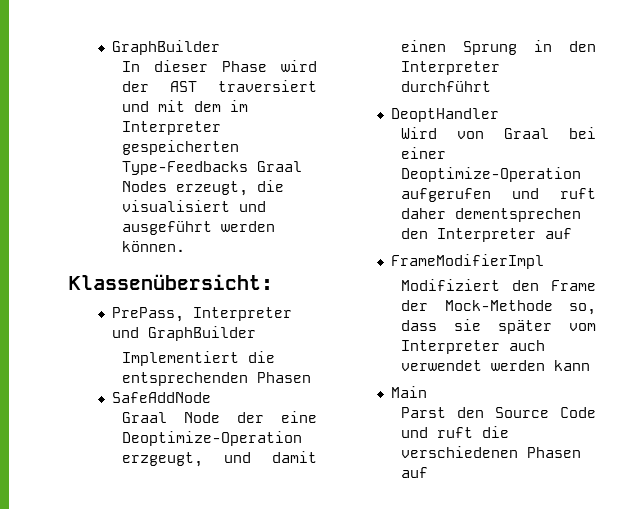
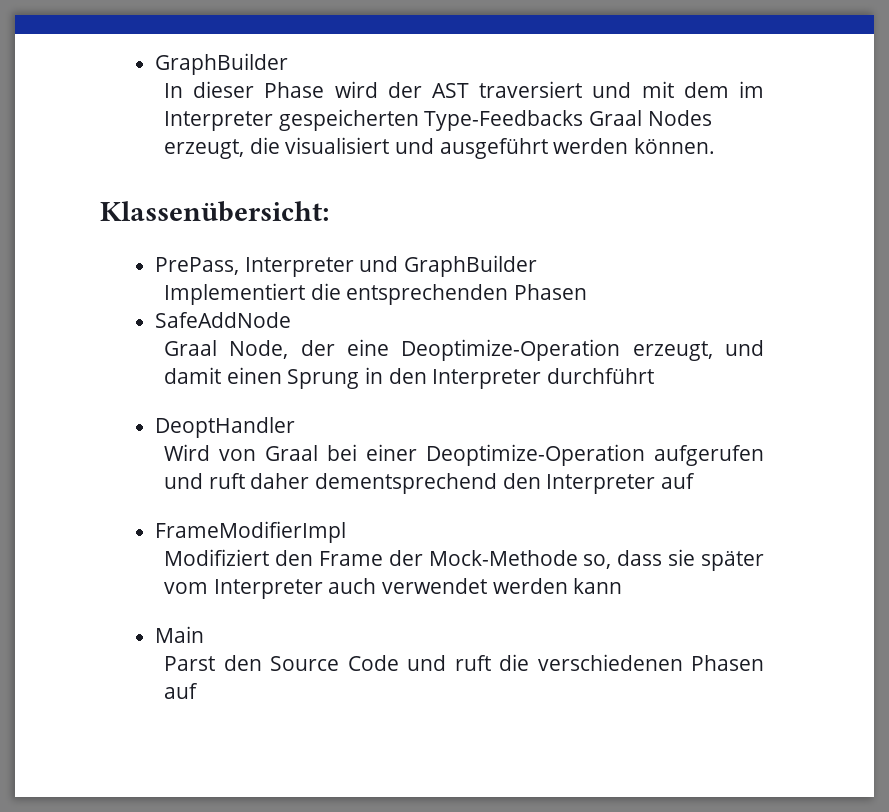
- Graal Node der eine Deoptimize-Operation erzgeugt, und damit einen Sprung in den Interpreter durchführt
+ Graal Node, der eine Deoptimize-Operation erzeugt, und damit einen Sprung in den Interpreter durchführt
- Wird von Graal bei einer Deoptimize-Operation aufgerufen und ruft daher dementsprechen den Interpreter auf
+ Wird von Graal bei einer Deoptimize-Operation aufgerufen und ruft daher dementsprechend den Interpreter auf

